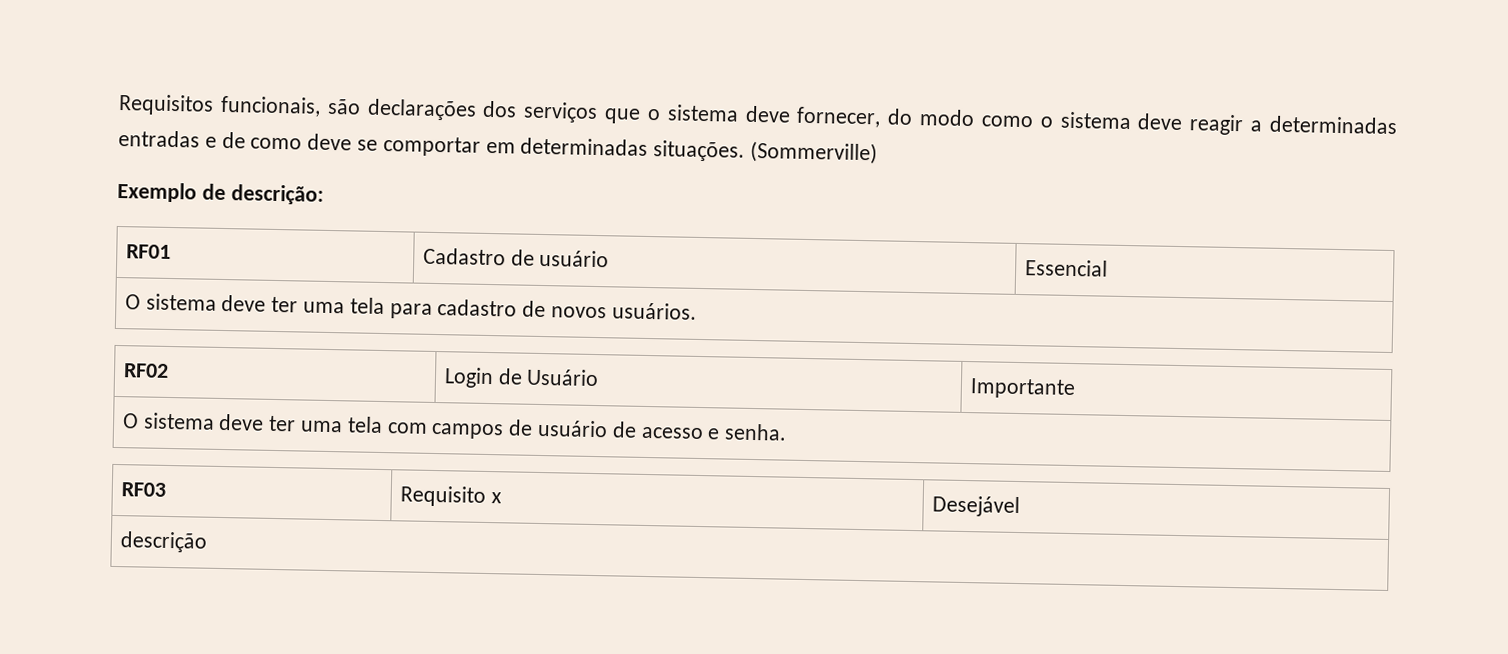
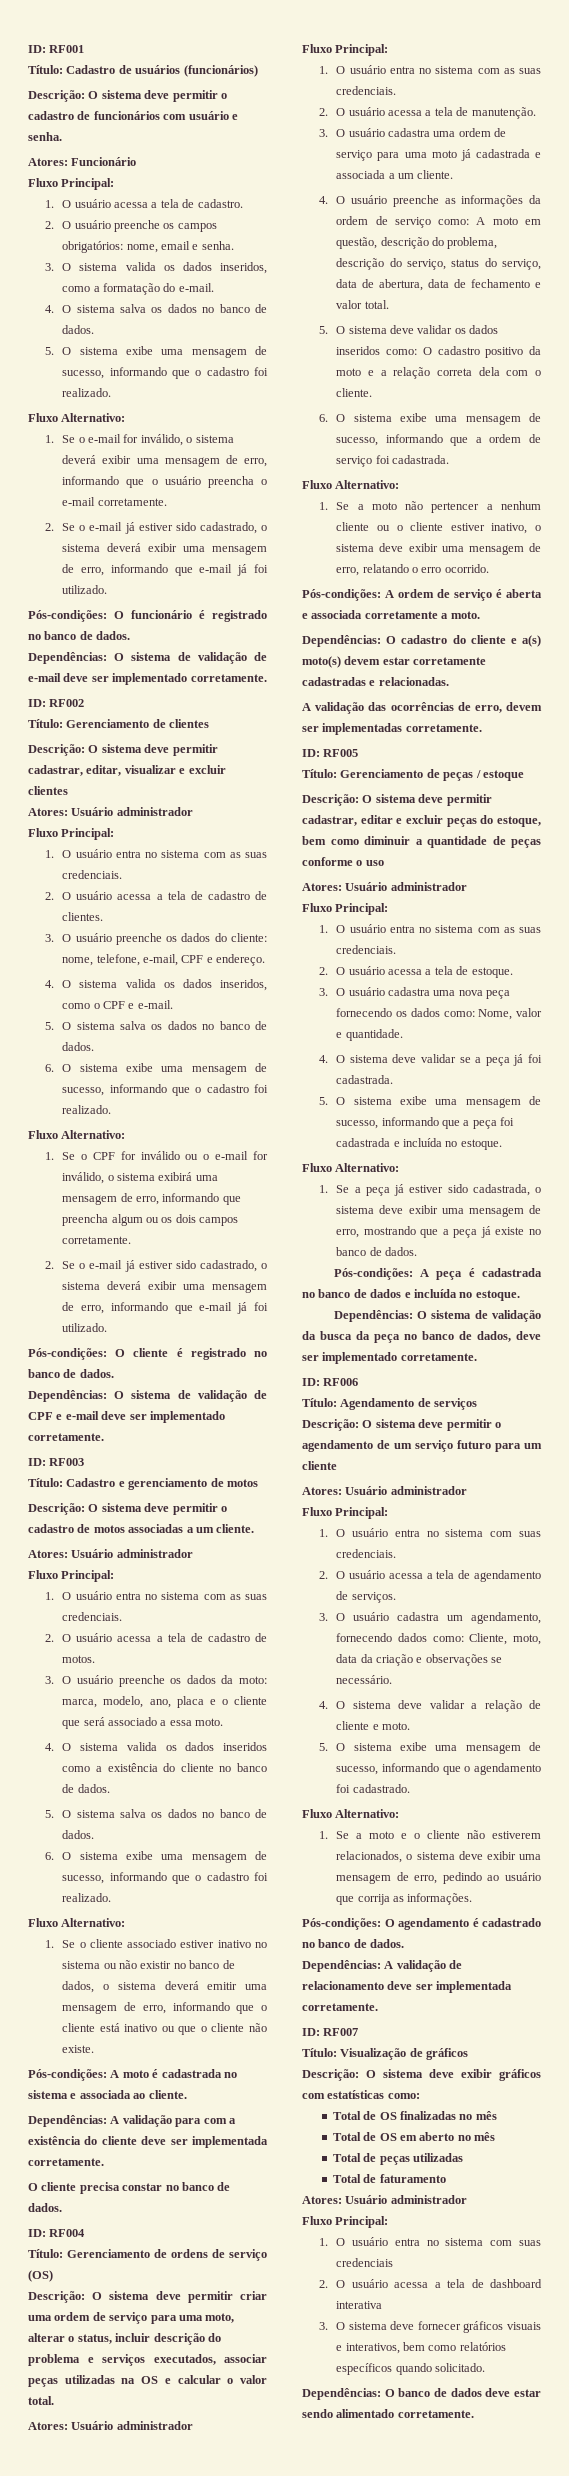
- Requisitos funcionais, são declarações dos serviços que o sistema deve fornecer, do modo como o sistema deve reagir a determinadas entradas e de como deve se comportar em determinadas situações. (Sommerville)
- Exemplo de descrição:
- RF01 | Cadastro de usuário | Essencial
- O sistema deve ter uma tela para cadastro de novos usuários.
- RF02 | Login de Usuário | Importante
- O sistema deve ter uma tela com campos de usuário de acesso e senha.
- RF03 | Requisito x | Desejável
- descrição
+ ID: RF001
+ Título: Cadastro de usuários (funcionários)
+ Descrição: O sistema deve permitir o cadastro de funcionários com usuário e senha.
+ Atores: Funcionário
+ Fluxo Principal:
+ 1. O usuário acessa a tela de cadastro.
+ 2. O usuário preenche os campos obrigatórios: nome, email e senha.
+ 3. O sistema valida os dados inseridos, como a formatação do e-mail.
+ 4. O sistema salva os dados no banco de dados.
+ 5. O sistema exibe uma mensagem de sucesso, informando que o cadastro foi realizado.
+ Fluxo Alternativo:
+ 1. Se o e-mail for inválido, o sistema deverá exibir uma mensagem de erro, informando que o usuário preencha o e-mail corretamente.
+ 2. Se o e-mail já estiver sido cadastrado, o sistema deverá exibir uma mensagem de erro, informando que e-mail já foi utilizado.
+ Pós-condições: O funcionário é registrado no banco de dados.
+ Dependências: O sistema de validação de e-mail deve ser implementado corretamente.
+ ID: RF002
+ Título: Gerenciamento de clientes
+ Descrição: O sistema deve permitir cadastrar, editar, visualizar e excluir clientes
+ Atores: Usuário administrador
+ Fluxo Principal:
+ 1. O usuário entra no sistema com as suas credenciais.
+ 2. O usuário acessa a tela de cadastro de clientes.
+ 3. O usuário preenche os dados do cliente: nome, telefone, e-mail, CPF e endereço.
+ 4. O sistema valida os dados inseridos, como o CPF e e-mail.
+ 5. O sistema salva os dados no banco de dados.
+ 6. O sistema exibe uma mensagem de sucesso, informando que o cadastro foi realizado.
+ Fluxo Alternativo:
+ 1. Se o CPF for inválido ou o e-mail for inválido, o sistema exibirá uma mensagem de erro, informando que preencha algum ou os dois campos corretamente.
+ 2. Se o e-mail já estiver sido cadastrado, o sistema deverá exibir uma mensagem de erro, informando que e-mail já foi utilizado.
+ Pós-condições: O cliente é registrado no banco de dados.
+ Dependências: O sistema de validação de CPF e e-mail deve ser implementado corretamente.
+ ID: RF003
+ Título: Cadastro e gerenciamento de motos
+ Descrição: O sistema deve permitir o cadastro de motos associadas a um cliente.
+ Atores: Usuário administrador
+ Fluxo Principal:
+ 1. O usuário entra no sistema com as suas credenciais.
+ 2. O usuário acessa a tela de cadastro de motos.
+ 3. O usuário preenche os dados da moto: marca, modelo, ano, placa e o cliente que será associado a essa moto.
+ 4. O sistema valida os dados inseridos como a existência do cliente no banco de dados.
+ 5. O sistema salva os dados no banco de dados.
+ 6. O sistema exibe uma mensagem de sucesso, informando que o cadastro foi realizado.
+ Fluxo Alternativo:
+ 1. Se o cliente associado estiver inativo no sistema ou não existir no banco de dados, o sistema deverá emitir uma mensagem de erro, informando que o cliente está inativo ou que o cliente não existe.
+ Pós-condições: A moto é cadastrada no sistema e associada ao cliente.
+ Dependências: A validação para com a existência do cliente deve ser implementada corretamente.
+ O cliente precisa constar no banco de dados.
+ ID: RF004
+ Título: Gerenciamento de ordens de serviço (OS)
+ Descrição: O sistema deve permitir criar uma ordem de serviço para uma moto, alterar o status, incluir descrição do problema e serviços executados, associar peças utilizadas na OS e calcular o valor total.
+ Atores: Usuário administrador
+ Fluxo Principal:
+ 1. O usuário entra no sistema com as suas credenciais.
+ 2. O usuário acessa a tela de manutenção.
+ 3. O usuário cadastra uma ordem de serviço para uma moto já cadastrada e associada a um cliente.
+ 4. O usuário preenche as informações da ordem de serviço como: A moto em questão, descrição do problema, descrição do serviço, status do serviço, data de abertura, data de fechamento e valor total.
+ 5. O sistema deve validar os dados inseridos como: O cadastro positivo da moto e a relação correta dela com o cliente.
+ 6. O sistema exibe uma mensagem de sucesso, informando que a ordem de serviço foi cadastrada.
+ Fluxo Alternativo:
+ 1. Se a moto não pertencer a nenhum cliente ou o cliente estiver inativo, o sistema deve exibir uma mensagem de erro, relatando o erro ocorrido.
+ Pós-condições: A ordem de serviço é aberta e associada corretamente a moto.
+ Dependências: O cadastro do cliente e a(s) moto(s) devem estar corretamente cadastradas e relacionadas.
+ A validação das ocorrências de erro, devem ser implementadas corretamente.
+ ID: RF005
+ Título: Gerenciamento de peças / estoque
+ Descrição: O sistema deve permitir cadastrar, editar e excluir peças do estoque, bem como diminuir a quantidade de peças conforme o uso
+ Atores: Usuário administrador
+ Fluxo Principal:
+ 1. O usuário entra no sistema com as suas credenciais.
+ 2. O usuário acessa a tela de estoque.
+ 3. O usuário cadastra uma nova peça fornecendo os dados como: Nome, valor e quantidade.
+ 4. O sistema deve validar se a peça já foi cadastrada.
+ 5. O sistema exibe uma mensagem de sucesso, informando que a peça foi cadastrada e incluída no estoque.
+ Fluxo Alternativo:
+ 1. Se a peça já estiver sido cadastrada, o sistema deve exibir uma mensagem de erro, mostrando que a peça já existe no banco de dados.
+ Pós-condições: A peça é cadastrada no banco de dados e incluída no estoque.
+ Dependências: O sistema de validação da busca da peça no banco de dados, deve ser implementado corretamente.
+ ID: RF006
+ Título: Agendamento de serviços
+ Descrição: O sistema deve permitir o agendamento de um serviço futuro para um cliente
+ Atores: Usuário administrador
+ Fluxo Principal:
+ 1. O usuário entra no sistema com suas credenciais.
+ 2. O usuário acessa a tela de agendamento de serviços.
+ 3. O usuário cadastra um agendamento, fornecendo dados como: Cliente, moto, data da criação e observações se necessário.
+ 4. O sistema deve validar a relação de cliente e moto.
+ 5. O sistema exibe uma mensagem de sucesso, informando que o agendamento foi cadastrado.
+ Fluxo Alternativo:
+ 1. Se a moto e o cliente não estiverem relacionados, o sistema deve exibir uma mensagem de erro, pedindo ao usuário que corrija as informações.
+ Pós-condições: O agendamento é cadastrado no banco de dados.
+ Dependências: A validação de relacionamento deve ser implementada corretamente.
+ ID: RF007
+ Título: Visualização de gráficos
+ Descrição: O sistema deve exibir gráficos com estatísticas como:
+ Total de OS finalizadas no mês
+ Total de OS em aberto no mês
+ Total de peças utilizadas
+ Total de faturamento
+ Atores: Usuário administrador
+ Fluxo Principal:
+ 1. O usuário entra no sistema com suas credenciais
+ 2. O usuário acessa a tela de dashboard interativa
+ 3. O sistema deve fornecer gráficos visuais e interativos, bem como relatórios específicos quando solicitado.
+ Dependências: O banco de dados deve estar sendo alimentado corretamente.

